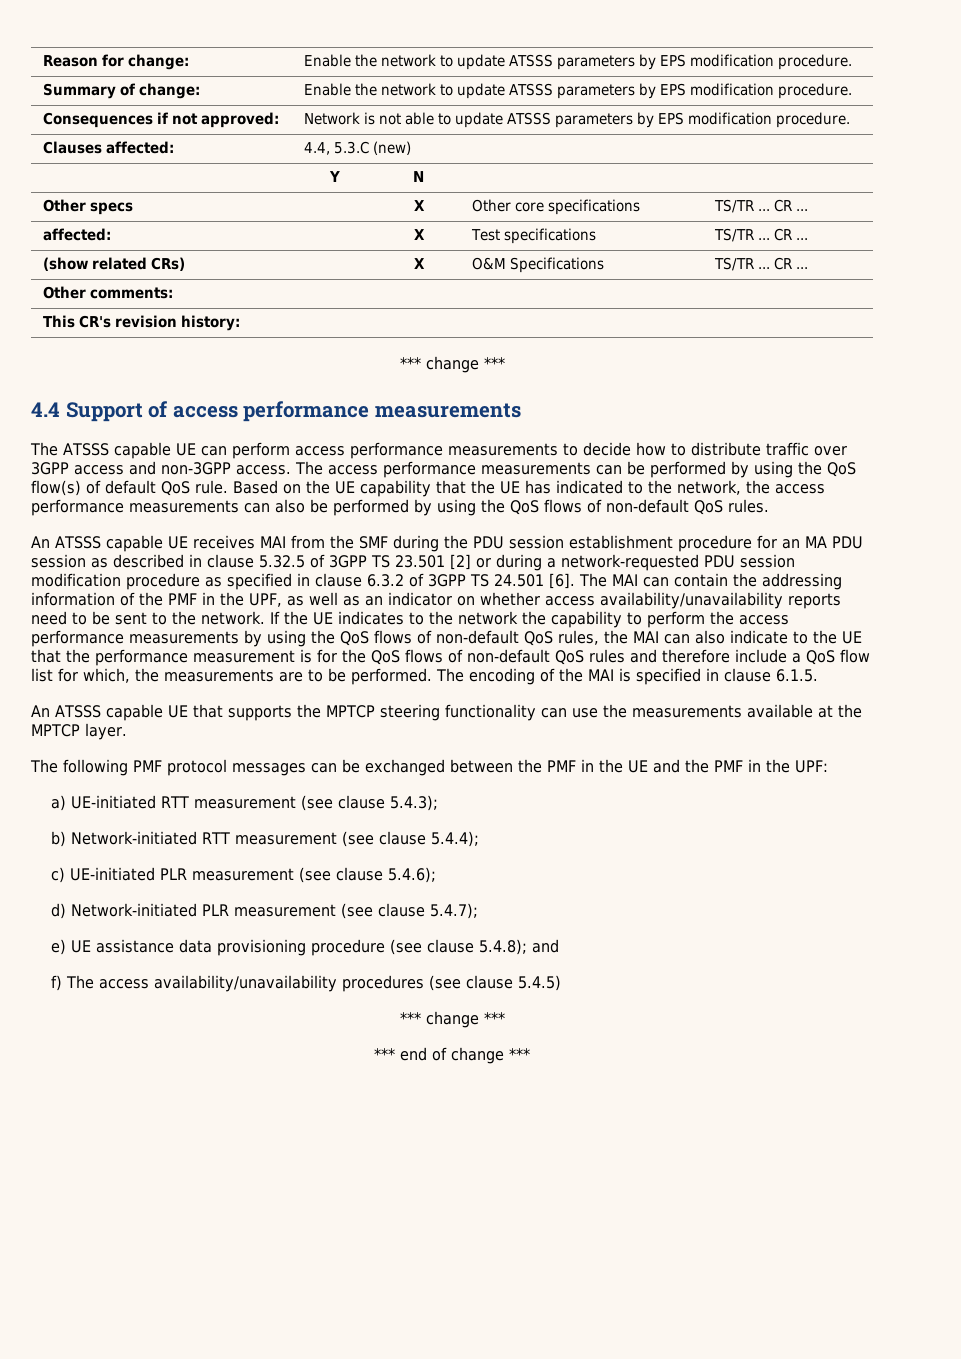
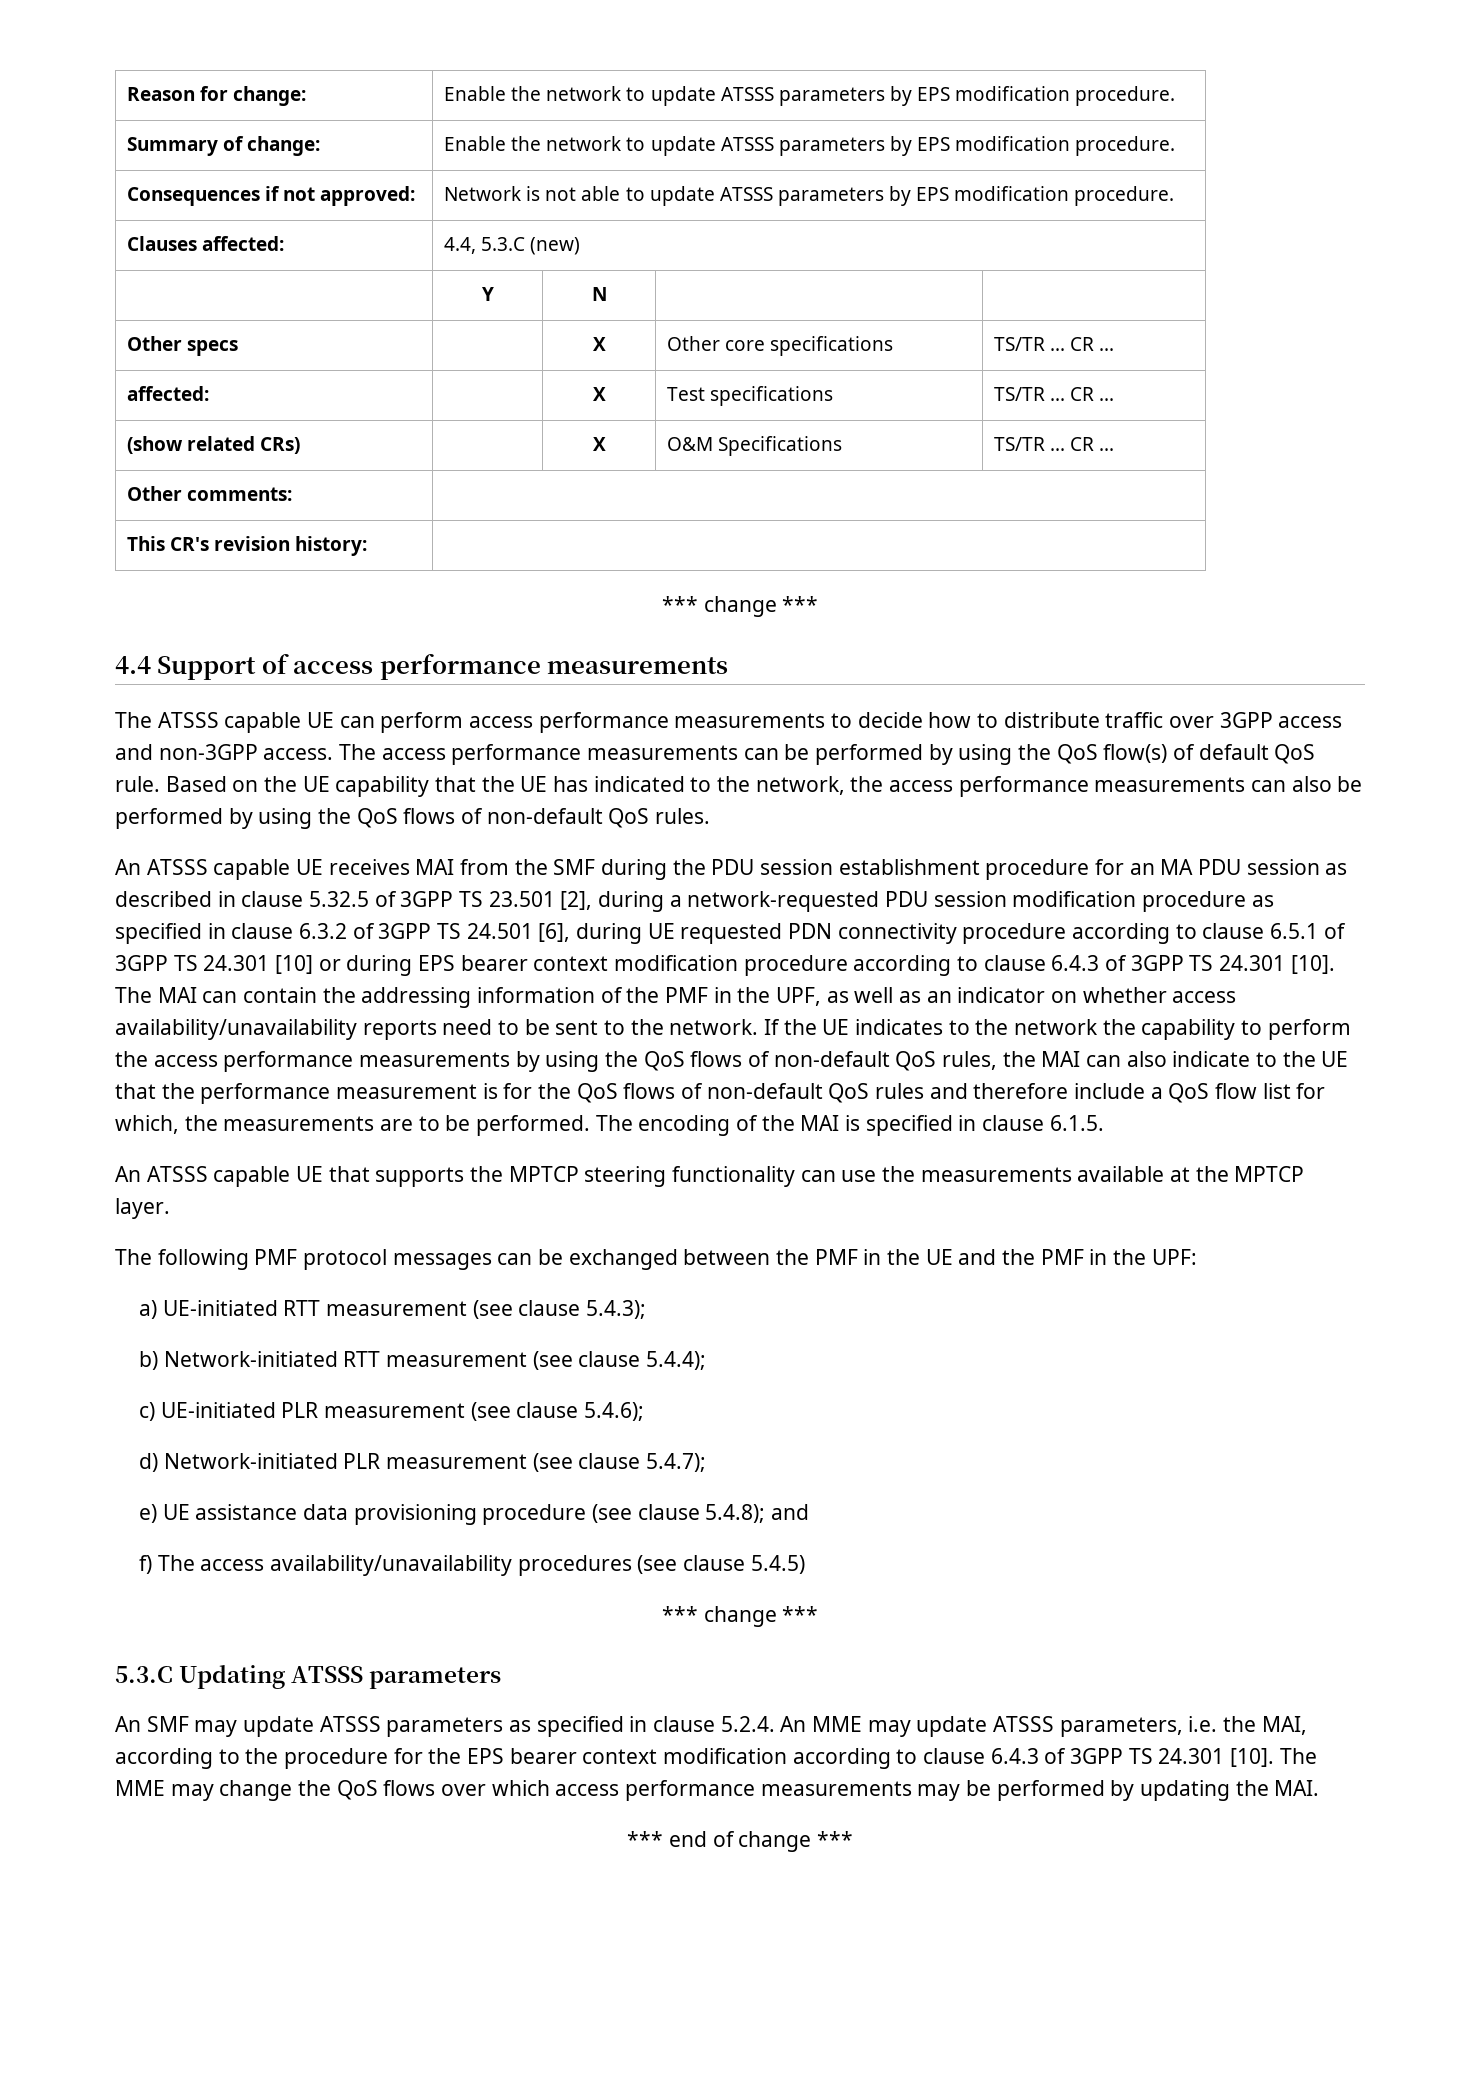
- An ATSSS capable UE receives MAI from the SMF during the PDU session establishment procedure for an MA PDU session as described in clause 5.32.5 of 3GPP TS 23.501 [2] or during a network-requested PDU session modification procedure as specified in clause 6.3.2 of 3GPP TS 24.501 [6].
+ An ATSSS capable UE receives MAI from the SMF during the PDU session establishment procedure for an MA PDU session as described in clause 5.32.5 of 3GPP TS 23.501 [2], during a network-requested PDU session modification procedure as specified in clause 6.3.2 of 3GPP TS 24.501 [6], during UE requested PDN connectivity procedure according to clause 6.5.1 of 3GPP TS 24.301 [10] or during EPS bearer context modification procedure according to clause 6.4.3 of 3GPP TS 24.301 [10].
+ 5.3.C Updating ATSSS parameters
+ An SMF may update ATSSS parameters as specified in clause 5.2.4. An MME may update ATSSS parameters, i.e. the MAI, according to the procedure for the EPS bearer context modification according to clause 6.4.3 of 3GPP TS 24.301 [10]. The MME may change the QoS flows over which access performance measurements may be performed by updating the MAI.

